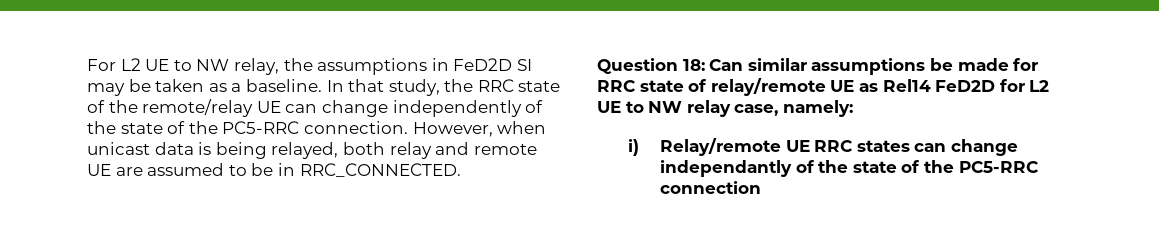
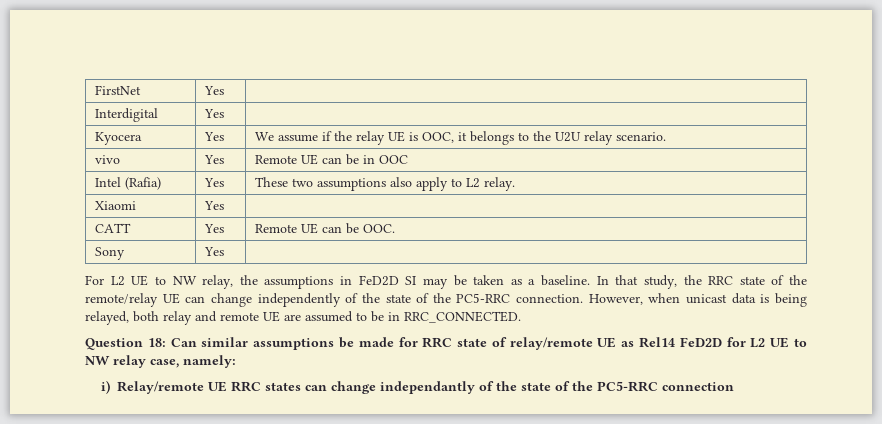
+ FirstNet | Yes |
+ Interdigital | Yes |
+ Kyocera | Yes | We assume if the relay UE is OOC, it belongs to the U2U relay scenario.
+ vivo | Yes | Remote UE can be in OOC
+ Intel (Rafia) | Yes | These two assumptions also apply to L2 relay.
+ Xiaomi | Yes |
+ CATT | Yes | Remote UE can be OOC.
+ Sony | Yes |

